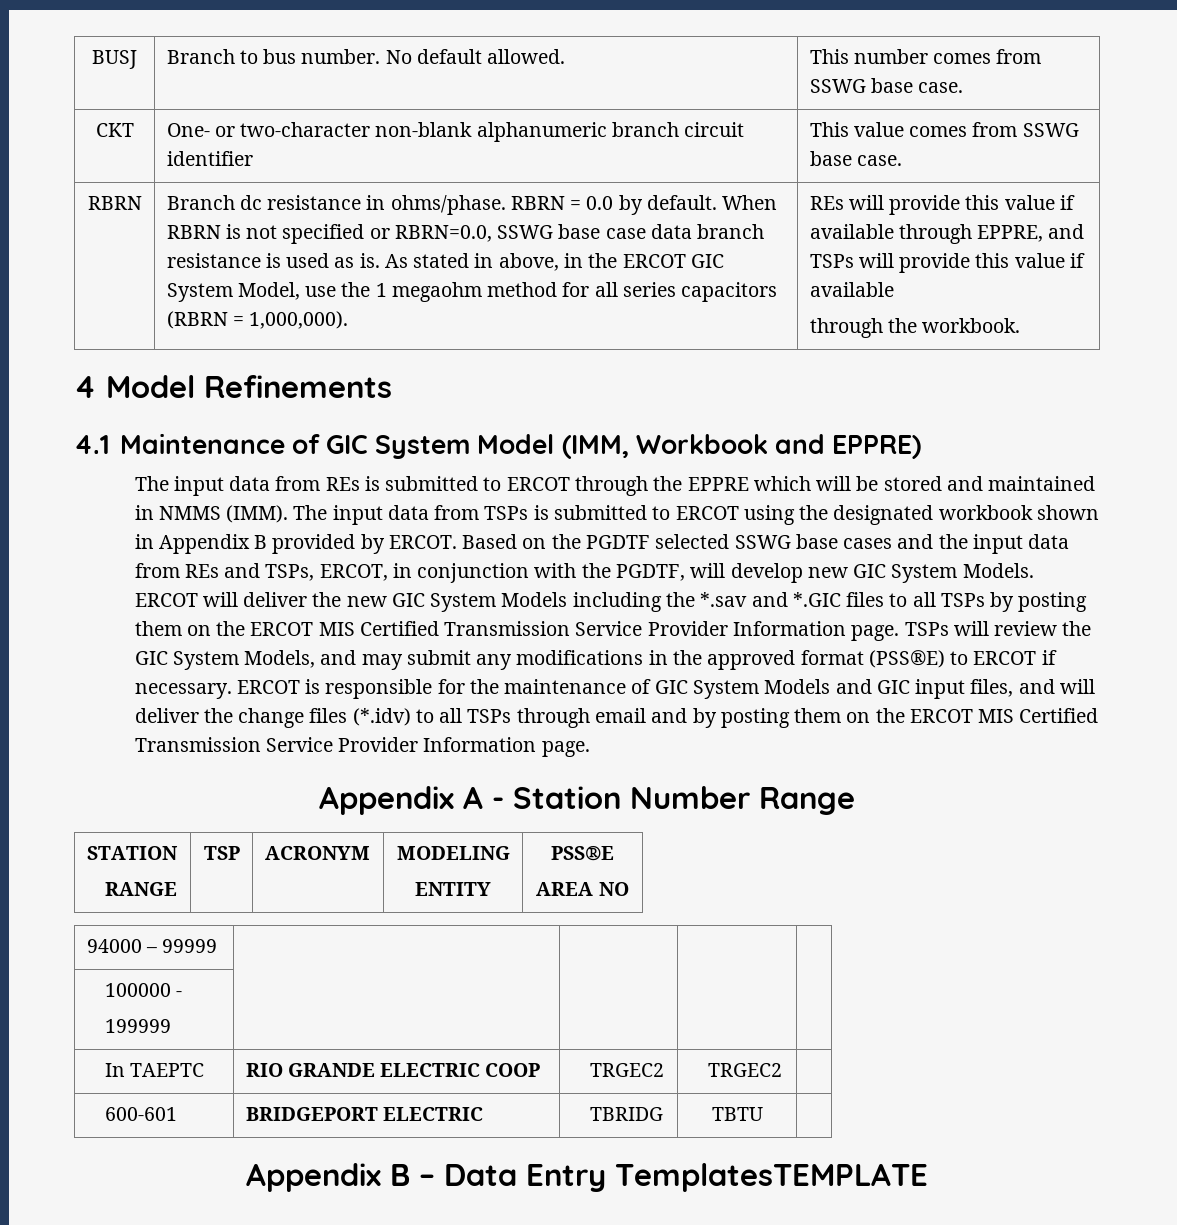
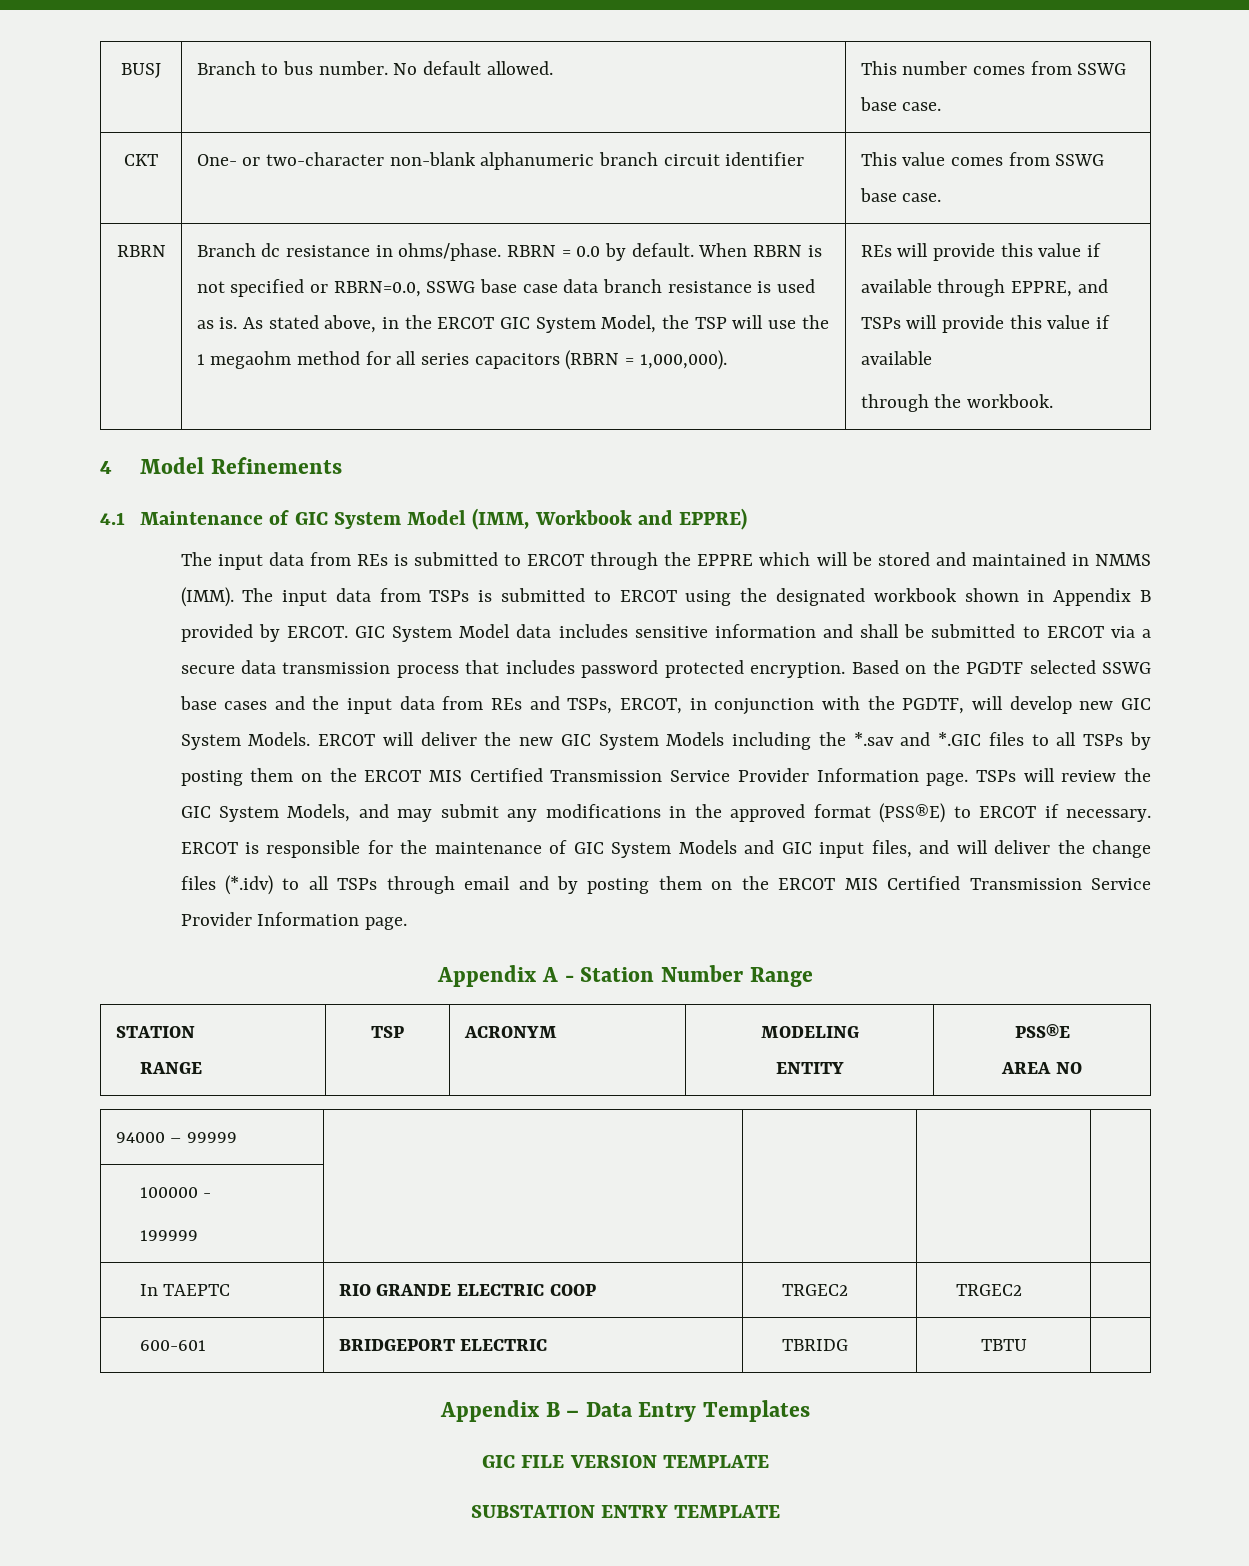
- As stated in above, in the ERCOT GIC System Model, use the 1 megaohm method for all series capacitors (RBRN = 1,000,000).
+ As stated above, in the ERCOT GIC System Model, the TSP will use the 1 megaohm method for all series capacitors (RBRN = 1,000,000).
+ GIC System Model data includes sensitive information and shall be submitted to ERCOT via a secure data transmission process that includes password protected encryption.
- Appendix B – Data Entry TemplatesTEMPLATE
+ Appendix B – Data Entry Templates
+ GIC FILE VERSION TEMPLATE
+ SUBSTATION ENTRY TEMPLATE

